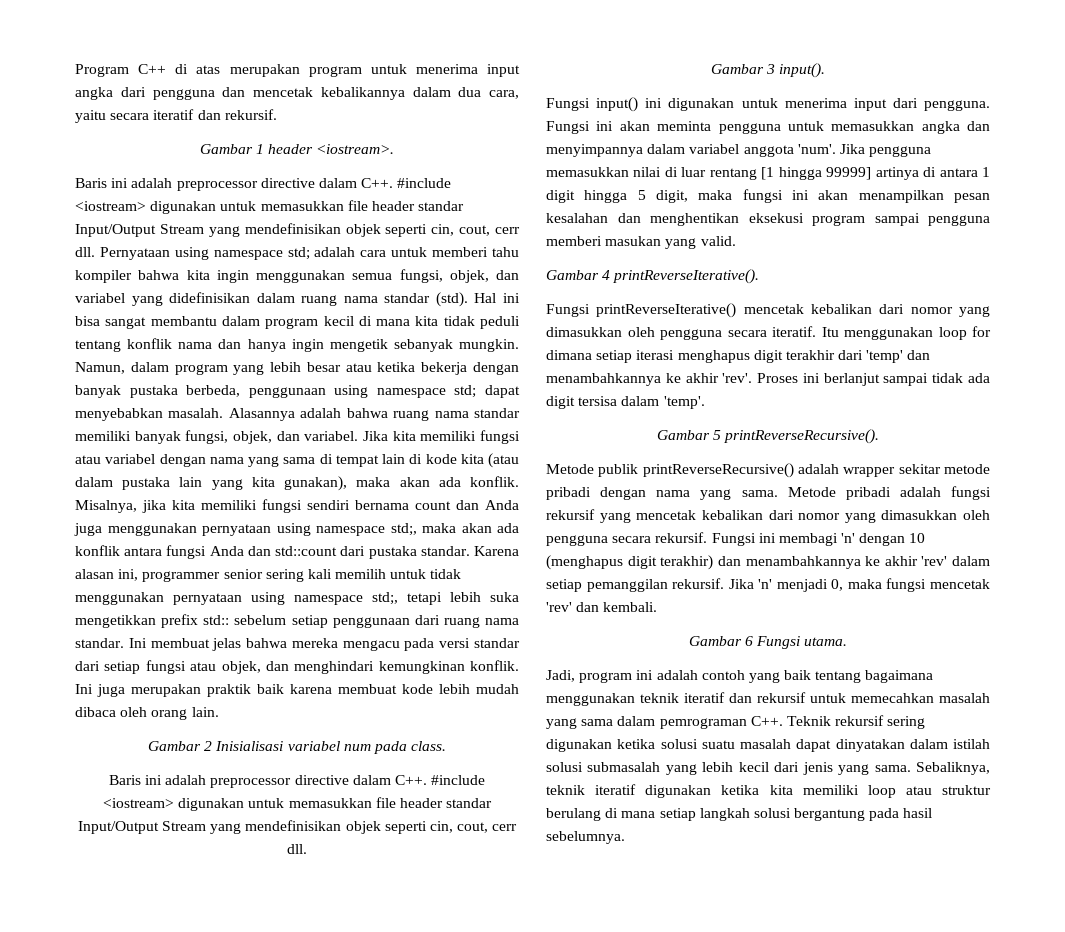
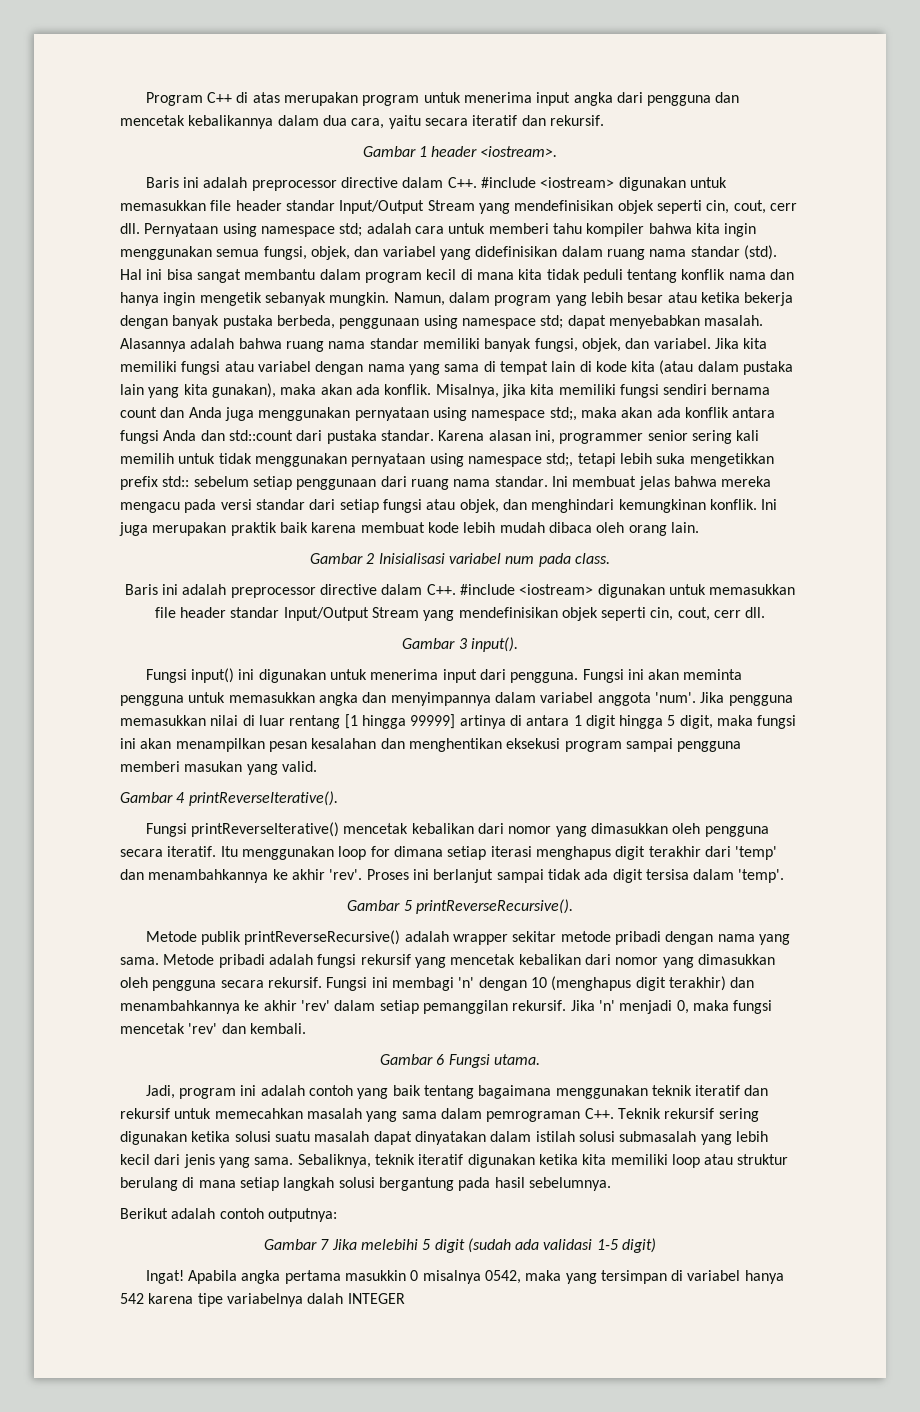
+ Berikut adalah contoh outputnya:
+ Gambar 7 Jika melebihi 5 digit (sudah ada validasi 1-5 digit)
+ Ingat! Apabila angka pertama masukkin 0 misalnya 0542, maka yang tersimpan di variabel hanya 542 karena tipe variabelnya dalah INTEGER

